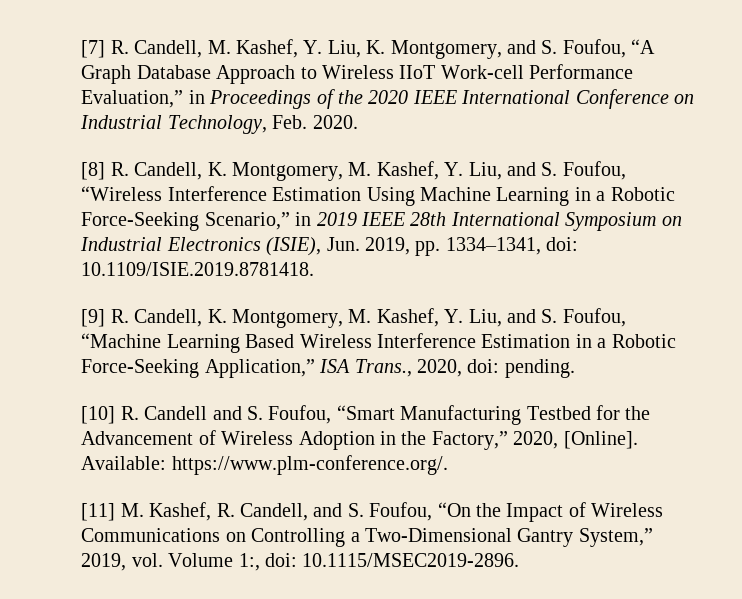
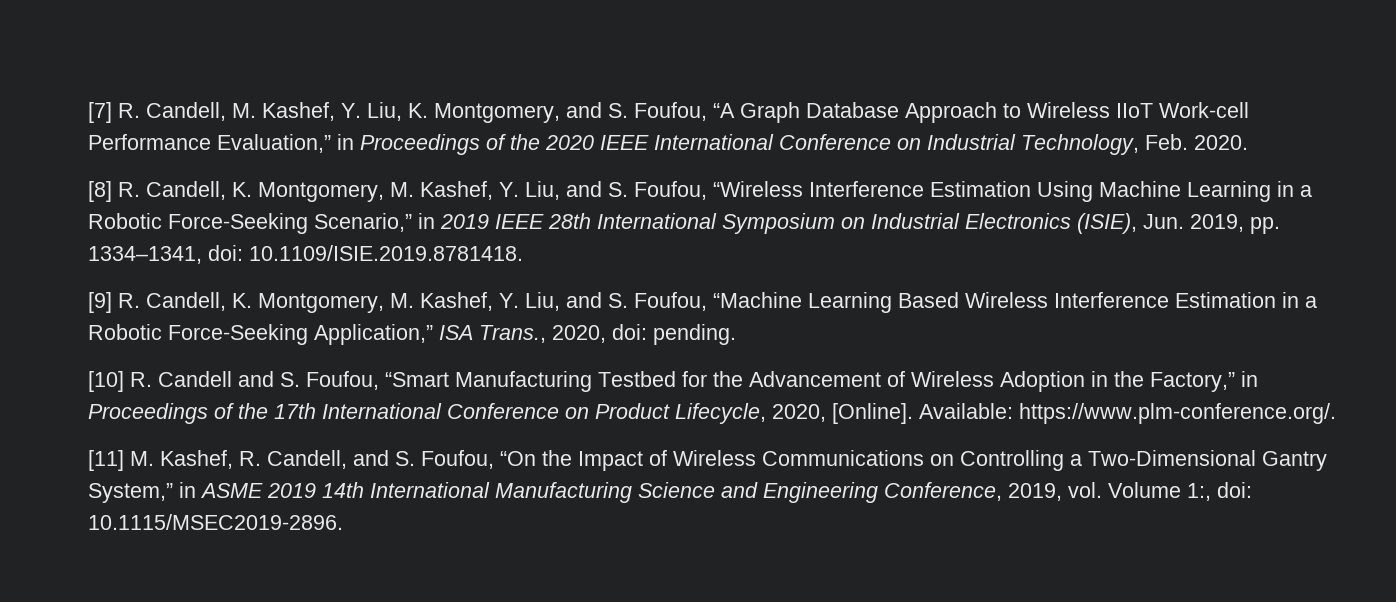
- [10] R. Candell and S. Foufou, “Smart Manufacturing Testbed for the Advancement of Wireless Adoption in the Factory,” 2020, [Online].
+ [10] R. Candell and S. Foufou, “Smart Manufacturing Testbed for the Advancement of Wireless Adoption in the Factory,” in Proceedings of the 17th International Conference on Product Lifecycle, 2020, [Online].
- [11] M. Kashef, R. Candell, and S. Foufou, “On the Impact of Wireless Communications on Controlling a Two-Dimensional Gantry System,” 2019, vol. Volume 1:, doi: 10.1115/MSEC2019-2896.
+ [11] M. Kashef, R. Candell, and S. Foufou, “On the Impact of Wireless Communications on Controlling a Two-Dimensional Gantry System,” in ASME 2019 14th International Manufacturing Science and Engineering Conference, 2019, vol. Volume 1:, doi: 10.1115/MSEC2019-2896.

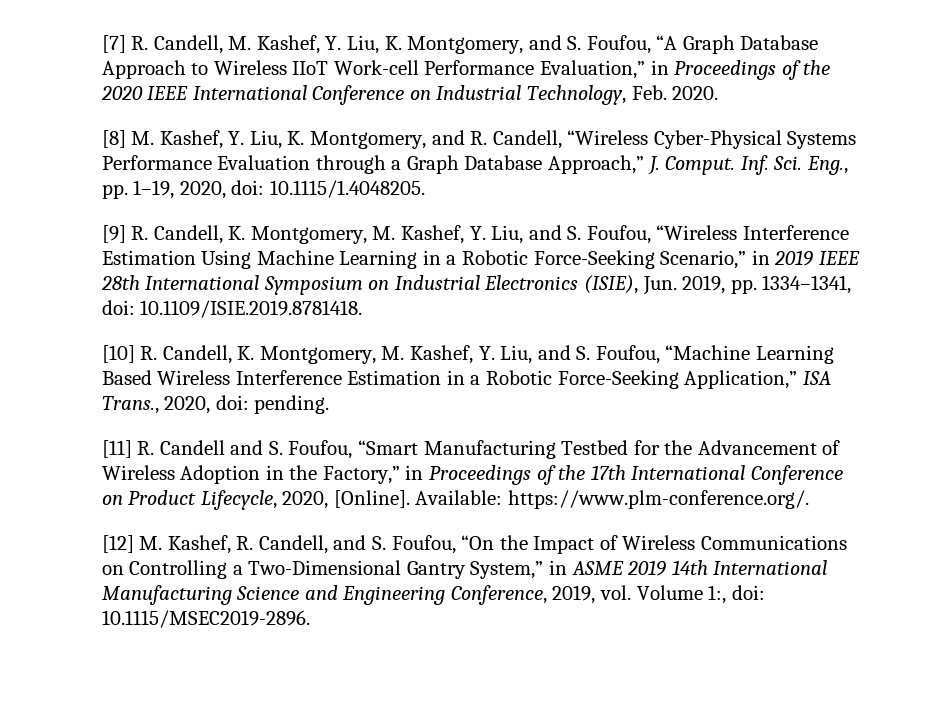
- [8] R. Candell, K. Montgomery, M. Kashef, Y. Liu, and S. Foufou, “Wireless Interference Estimation Using Machine Learning in a Robotic Force-Seeking Scenario,” in 2019 IEEE 28th International Symposium on Industrial Electronics (ISIE), Jun. 2019, pp. 1334–1341, doi: 10.1109/ISIE.2019.8781418.
+ [8] M. Kashef, Y. Liu, K. Montgomery, and R. Candell, “Wireless Cyber-Physical Systems Performance Evaluation through a Graph Database Approach,” J. Comput. Inf. Sci. Eng., pp. 1–19, 2020, doi: 10.1115/1.4048205.
+ [9] R. Candell, K. Montgomery, M. Kashef, Y. Liu, and S. Foufou, “Wireless Interference Estimation Using Machine Learning in a Robotic Force-Seeking Scenario,” in 2019 IEEE 28th International Symposium on Industrial Electronics (ISIE), Jun. 2019, pp. 1334–1341, doi: 10.1109/ISIE.2019.8781418.
- [9] R. Candell, K. Montgomery, M. Kashef, Y. Liu, and S. Foufou, “Machine Learning Based Wireless Interference Estimation in a Robotic Force-Seeking Application,” ISA Trans., 2020, doi: pending.
+ [10] R. Candell, K. Montgomery, M. Kashef, Y. Liu, and S. Foufou, “Machine Learning Based Wireless Interference Estimation in a Robotic Force-Seeking Application,” ISA Trans., 2020, doi: pending.
- [10] R. Candell and S. Foufou, “Smart Manufacturing Testbed for the Advancement of Wireless Adoption in the Factory,” in Proceedings of the 17th International Conference on Product Lifecycle, 2020, [Online].
+ [11] R. Candell and S. Foufou, “Smart Manufacturing Testbed for the Advancement of Wireless Adoption in the Factory,” in Proceedings of the 17th International Conference on Product Lifecycle, 2020, [Online].
- [11] M. Kashef, R. Candell, and S. Foufou, “On the Impact of Wireless Communications on Controlling a Two-Dimensional Gantry System,” in ASME 2019 14th International Manufacturing Science and Engineering Conference, 2019, vol. Volume 1:, doi: 10.1115/MSEC2019-2896.
+ [12] M. Kashef, R. Candell, and S. Foufou, “On the Impact of Wireless Communications on Controlling a Two-Dimensional Gantry System,” in ASME 2019 14th International Manufacturing Science and Engineering Conference, 2019, vol. Volume 1:, doi: 10.1115/MSEC2019-2896.

